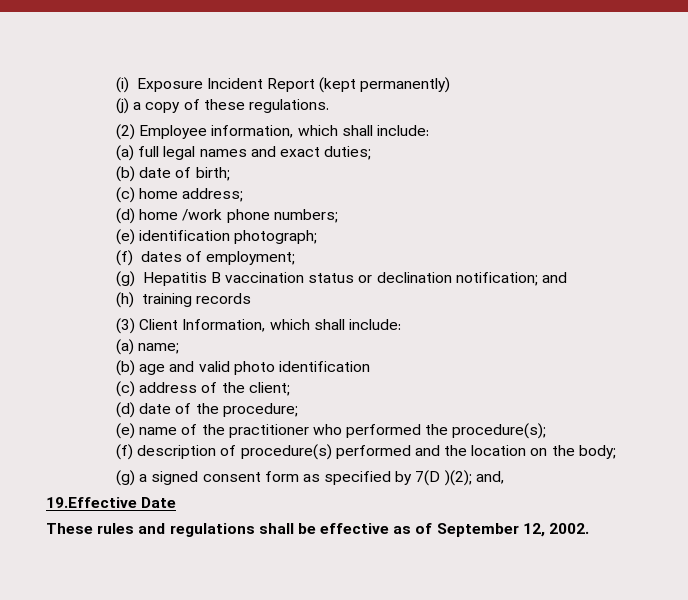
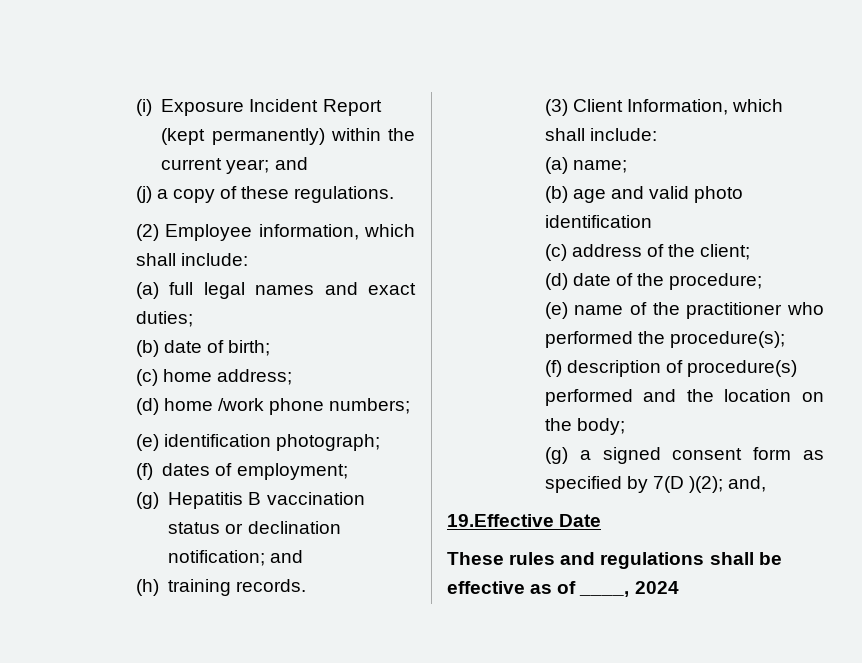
- (i) Exposure Incident Report (kept permanently)
+ (i) Exposure Incident Report (kept permanently) within the current year; and
- (h) training records
+ (h) training records.
- These rules and regulations shall be effective as of September 12, 2002.
+ These rules and regulations shall be effective as of ____, 2024

